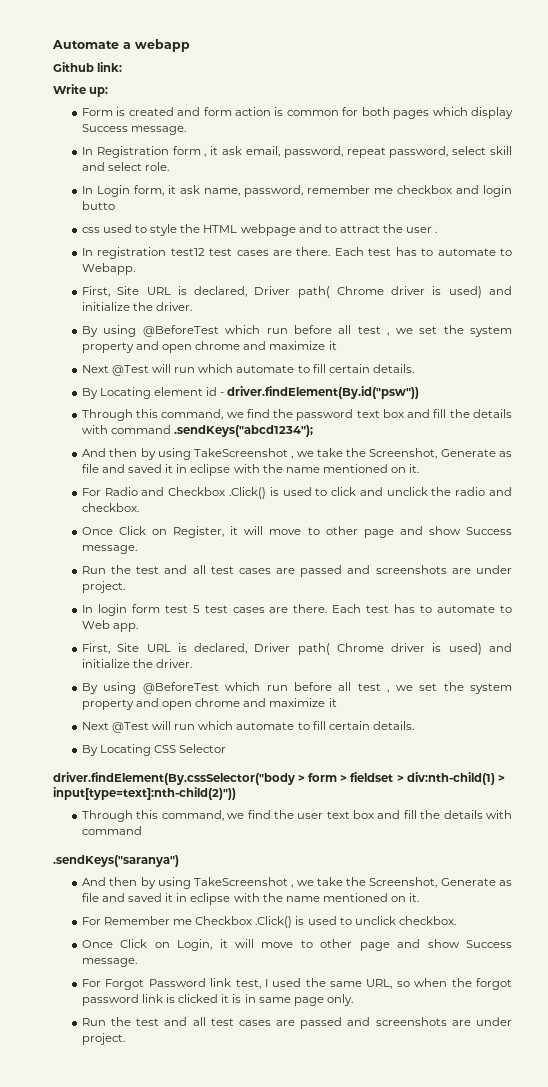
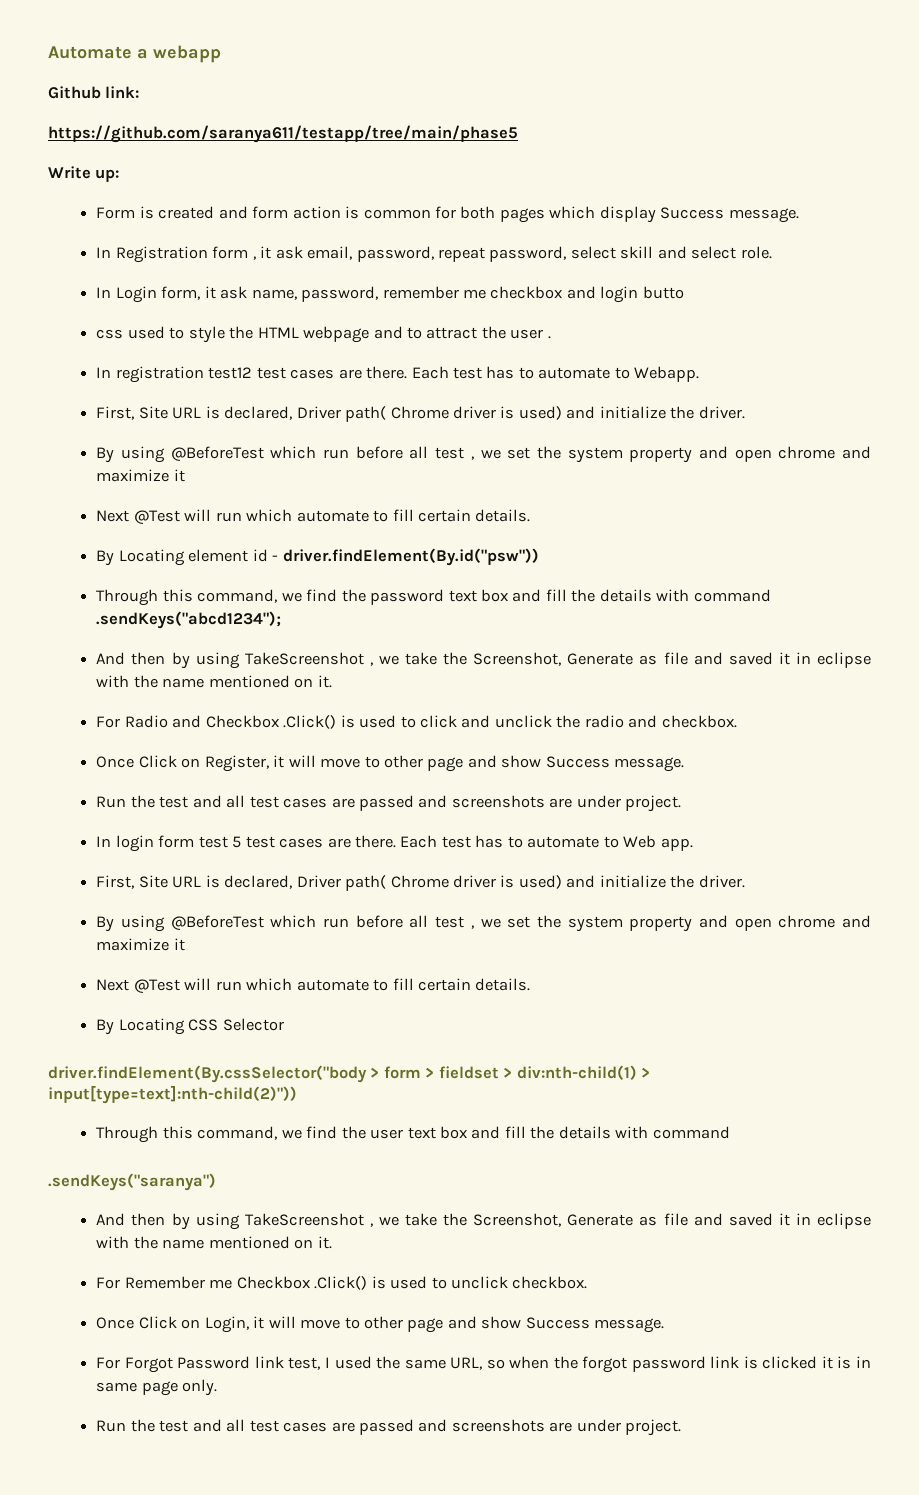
+ https://github.com/saranya611/testapp/tree/main/phase5

